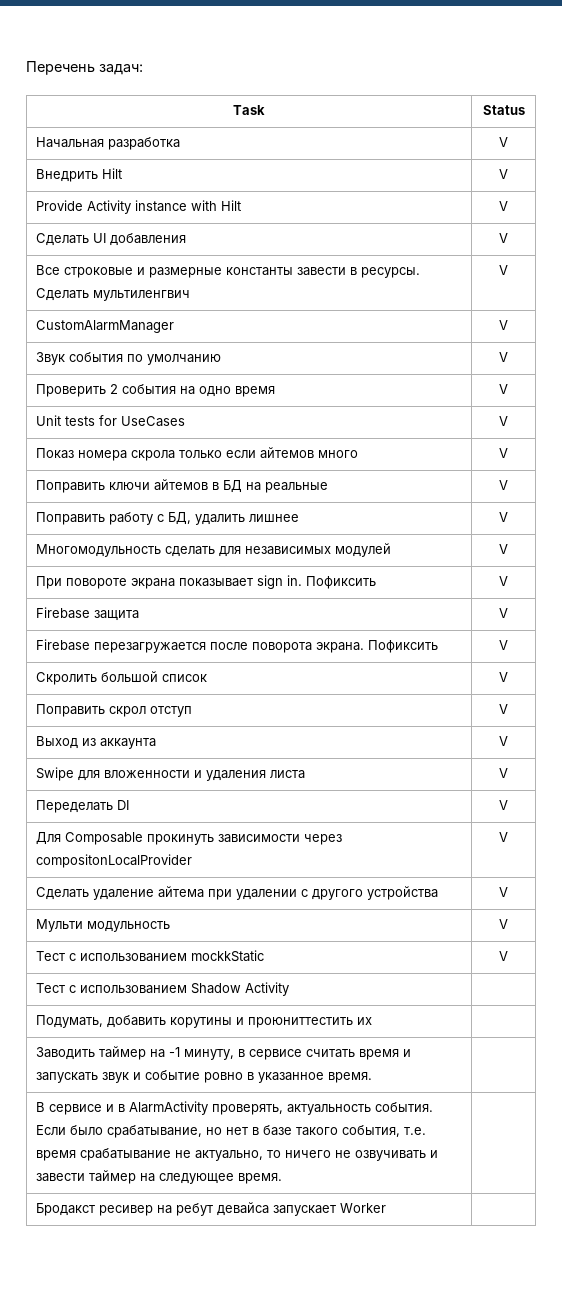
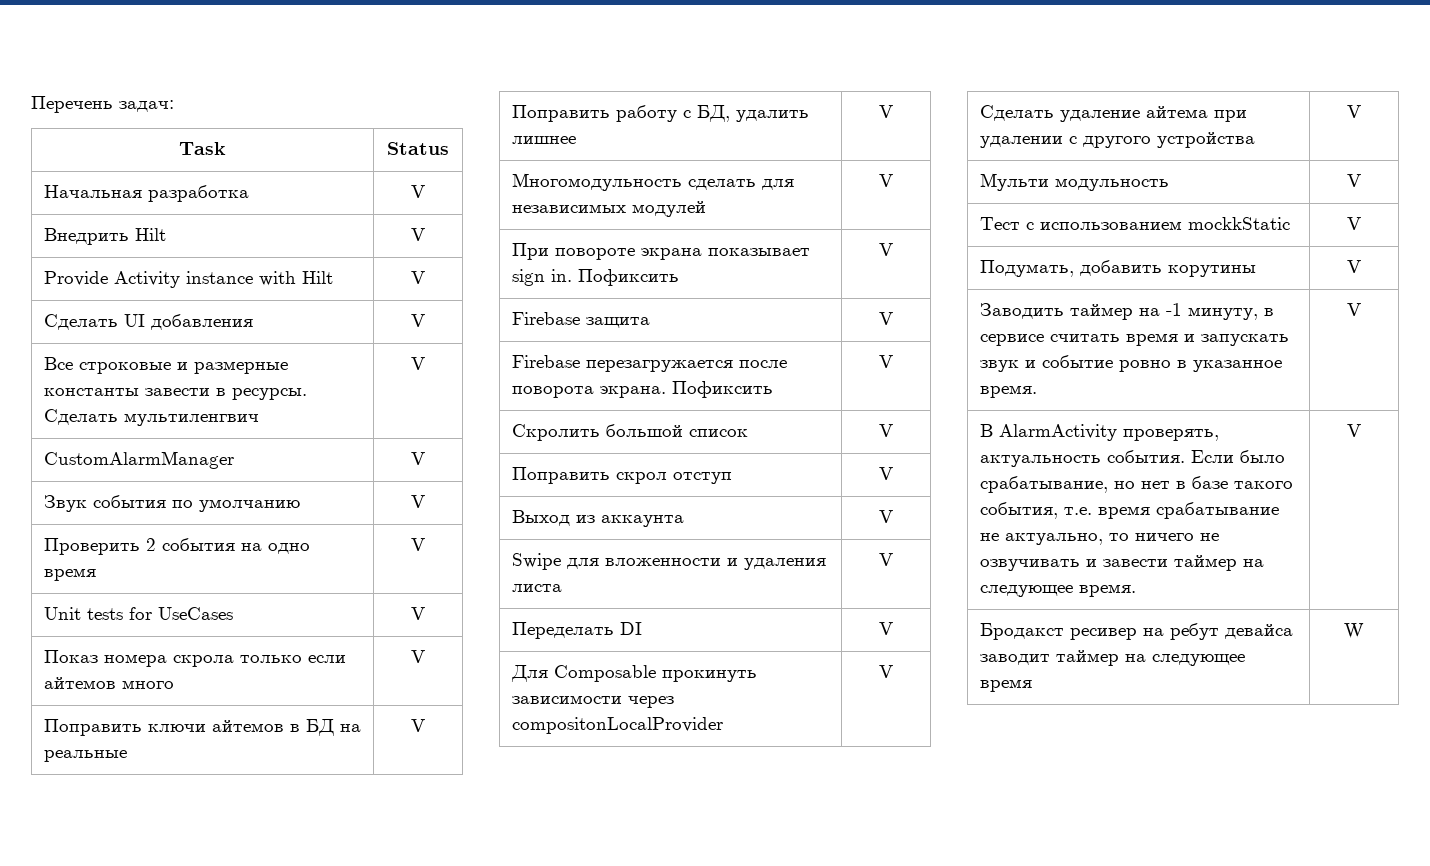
- Тест с использованием Shadow Activity |
- Подумать, добавить корутины и проюниттестить их |
+ Подумать, добавить корутины | V
- Заводить таймер на -1 минуту, в сервисе считать время и запускать звук и событие ровно в указанное время. |
+ Заводить таймер на -1 минуту, в сервисе считать время и запускать звук и событие ровно в указанное время. | V
- В сервисе и в AlarmActivity проверять, актуальность события. Если было срабатывание, но нет в базе такого события, т.е. время срабатывание не актуально, то ничего не озвучивать и завести таймер на следующее время. |
+ В AlarmActivity проверять, актуальность события. Если было срабатывание, но нет в базе такого события, т.е. время срабатывание не актуально, то ничего не озвучивать и завести таймер на следующее время. | V
- Бродакст ресивер на ребут девайса запускает Worker |
+ Бродакст ресивер на ребут девайса заводит таймер на следующее время | W

